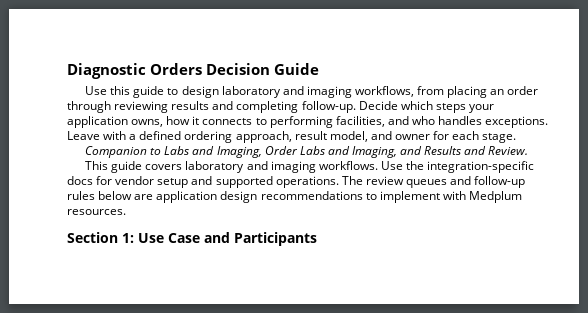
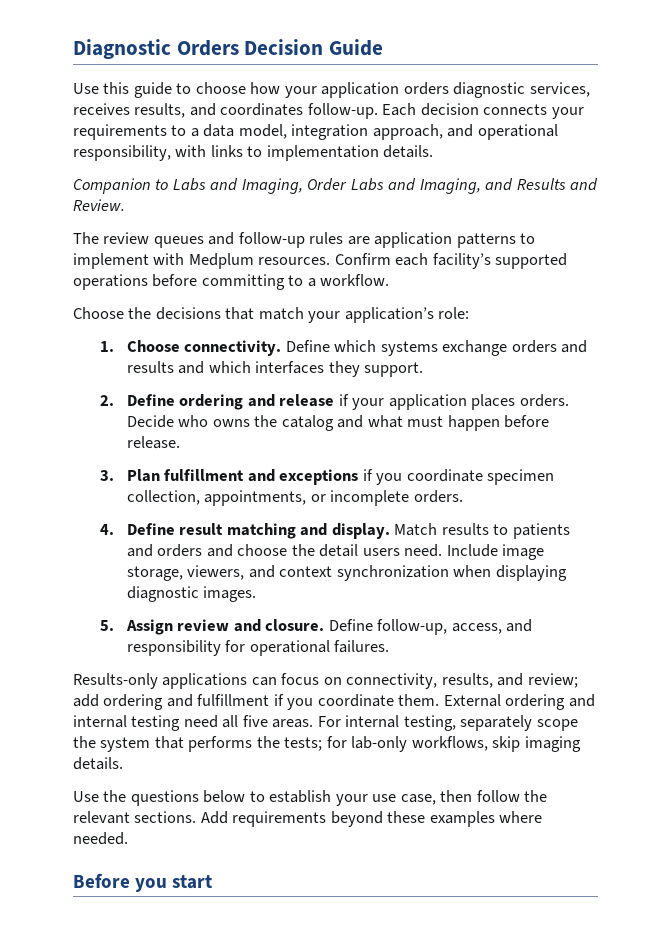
- Use this guide to design laboratory and imaging workflows, from placing an order through reviewing results and completing follow-up. Decide which steps your application owns, how it connects to performing facilities, and who handles exceptions. Leave with a defined ordering approach, result model, and owner for each stage.
+ Use this guide to choose how your application orders diagnostic services, receives results, and coordinates follow-up. Each decision connects your requirements to a data model, integration approach, and operational responsibility, with links to implementation details.
- This guide covers laboratory and imaging workflows. Use the integration-specific docs for vendor setup and supported operations. The review queues and follow-up rules below are application design recommendations to implement with Medplum resources.
- Section 1: Use Case and Participants
+ The review queues and follow-up rules are application patterns to implement with Medplum resources. Confirm each facility’s supported operations before committing to a workflow.
+ Choose the decisions that match your application’s role:
+ 1. Choose connectivity. Define which systems exchange orders and results and which interfaces they support.
+ 2. Define ordering and release if your application places orders. Decide who owns the catalog and what must happen before release.
+ 3. Plan fulfillment and exceptions if you coordinate specimen collection, appointments, or incomplete orders.
+ 4. Define result matching and display. Match results to patients and orders and choose the detail users need. Include image storage, viewers, and context synchronization when displaying diagnostic images.
+ 5. Assign review and closure. Define follow-up, access, and responsibility for operational failures.
+ Results-only applications can focus on connectivity, results, and review; add ordering and fulfillment if you coordinate them. External ordering and internal testing need all five areas. For internal testing, separately scope the system that performs the tests; for lab-only workflows, skip imaging details.
+ Use the questions below to establish your use case, then follow the relevant sections. Add requirements beyond these examples where needed.
+ Before you start

